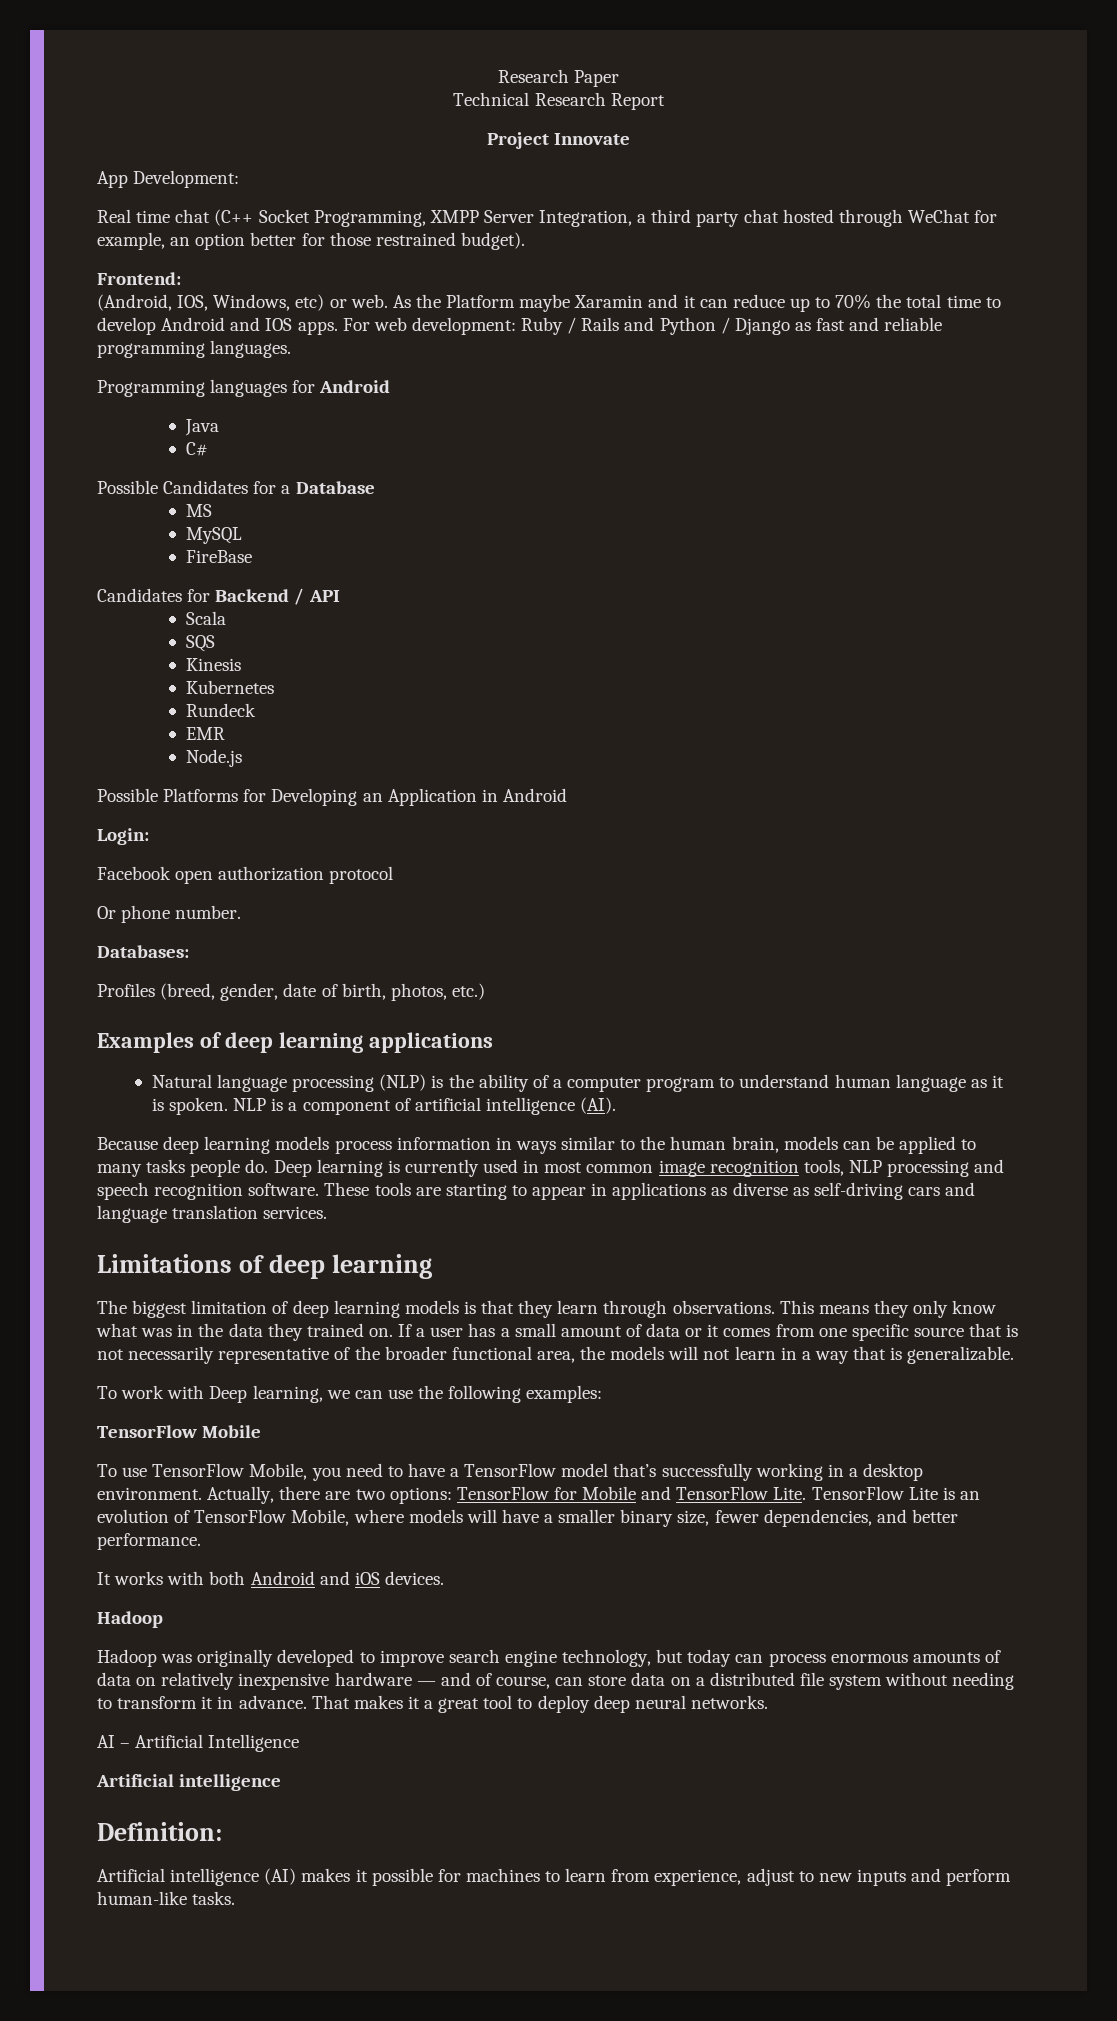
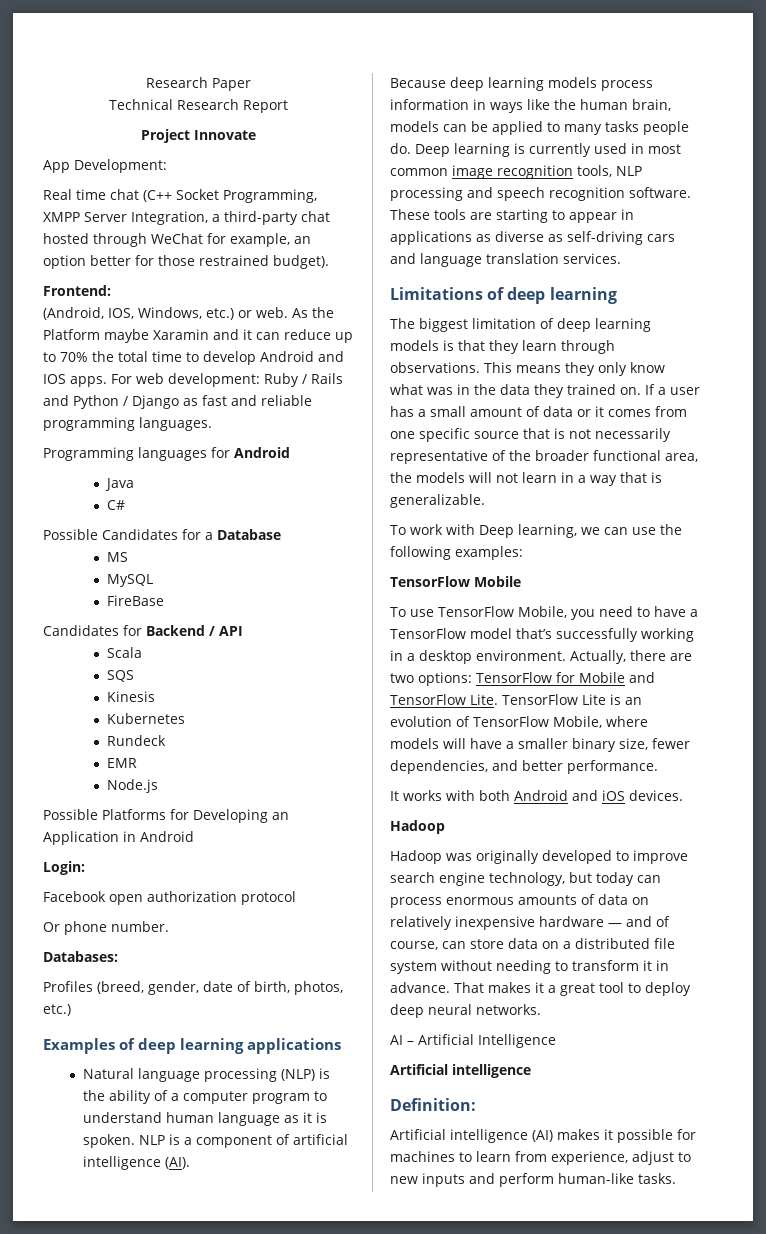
- Real time chat (C++ Socket Programming, XMPP Server Integration, a third party chat hosted through WeChat for example, an option better for those restrained budget).
+ Real time chat (C++ Socket Programming, XMPP Server Integration, a third-party chat hosted through WeChat for example, an option better for those restrained budget).
- (Android, IOS, Windows, etc) or web.
+ (Android, IOS, Windows, etc.) or web.
- Because deep learning models process information in ways similar to the human brain, models can be applied to many tasks people do.
+ Because deep learning models process information in ways like the human brain, models can be applied to many tasks people do.

